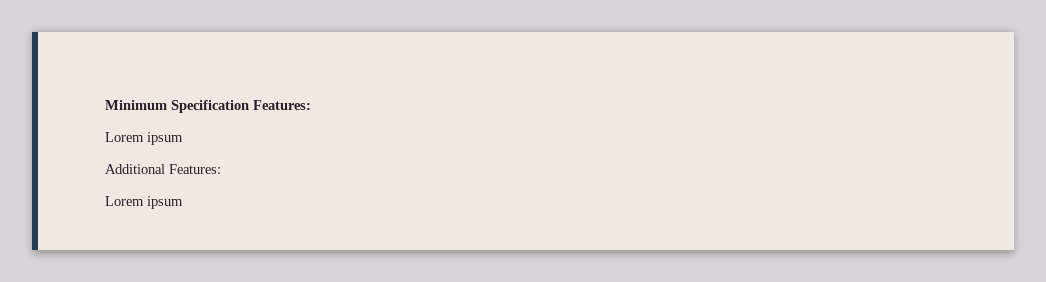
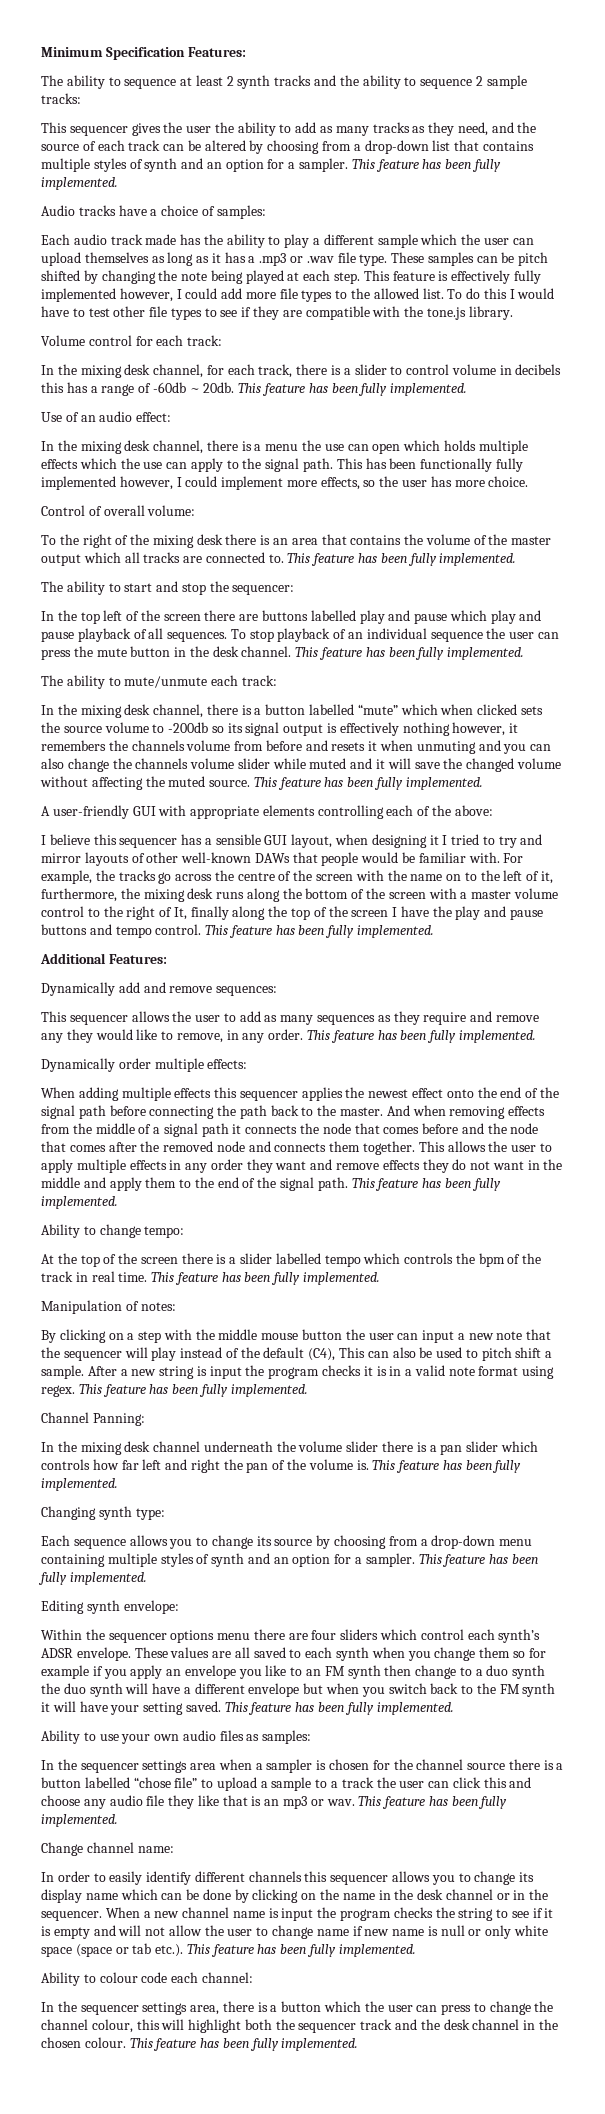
  Minimum Specification Features:
- Lorem ipsum
+ The ability to sequence at least 2 synth tracks and the ability to sequence 2 sample tracks:
+ This sequencer gives the user the ability to add as many tracks as they need, and the source of each track can be altered by choosing from a drop-down list that contains multiple styles of synth and an option for a sampler. This feature has been fully implemented.
+ Audio tracks have a choice of samples:
+ Each audio track made has the ability to play a different sample which the user can upload themselves as long as it has a .mp3 or .wav file type. These samples can be pitch shifted by changing the note being played at each step. This feature is effectively fully implemented however, I could add more file types to the allowed list. To do this I would have to test other file types to see if they are compatible with the tone.js library.
+ Volume control for each track:
+ In the mixing desk channel, for each track, there is a slider to control volume in decibels this has a range of -60db ~ 20db. This feature has been fully implemented.
+ Use of an audio effect:
+ In the mixing desk channel, there is a menu the use can open which holds multiple effects which the use can apply to the signal path. This has been functionally fully implemented however, I could implement more effects, so the user has more choice.
+ Control of overall volume:
+ To the right of the mixing desk there is an area that contains the volume of the master output which all tracks are connected to. This feature has been fully implemented.
+ The ability to start and stop the sequencer:
+ In the top left of the screen there are buttons labelled play and pause which play and pause playback of all sequences. To stop playback of an individual sequence the user can press the mute button in the desk channel. This feature has been fully implemented.
+ The ability to mute/unmute each track:
+ In the mixing desk channel, there is a button labelled “mute” which when clicked sets the source volume to -200db so its signal output is effectively nothing however, it remembers the channels volume from before and resets it when unmuting and you can also change the channels volume slider while muted and it will save the changed volume without affecting the muted source. This feature has been fully implemented.
+ A user-friendly GUI with appropriate elements controlling each of the above:
+ I believe this sequencer has a sensible GUI layout, when designing it I tried to try and mirror layouts of other well-known DAWs that people would be familiar with. For example, the tracks go across the centre of the screen with the name on to the left of it, furthermore, the mixing desk runs along the bottom of the screen with a master volume control to the right of It, finally along the top of the screen I have the play and pause buttons and tempo control. This feature has been fully implemented.
  Additional Features:
- Lorem ipsum
+ Dynamically add and remove sequences:
+ This sequencer allows the user to add as many sequences as they require and remove any they would like to remove, in any order. This feature has been fully implemented.
+ Dynamically order multiple effects:
+ When adding multiple effects this sequencer applies the newest effect onto the end of the signal path before connecting the path back to the master. And when removing effects from the middle of a signal path it connects the node that comes before and the node that comes after the removed node and connects them together. This allows the user to apply multiple effects in any order they want and remove effects they do not want in the middle and apply them to the end of the signal path. This feature has been fully implemented.
+ Ability to change tempo:
+ At the top of the screen there is a slider labelled tempo which controls the bpm of the track in real time. This feature has been fully implemented.
+ Manipulation of notes:
+ By clicking on a step with the middle mouse button the user can input a new note that the sequencer will play instead of the default (C4), This can also be used to pitch shift a sample. After a new string is input the program checks it is in a valid note format using regex. This feature has been fully implemented.
+ Channel Panning:
+ In the mixing desk channel underneath the volume slider there is a pan slider which controls how far left and right the pan of the volume is. This feature has been fully implemented.
+ Changing synth type:
+ Each sequence allows you to change its source by choosing from a drop-down menu containing multiple styles of synth and an option for a sampler. This feature has been fully implemented.
+ Editing synth envelope:
+ Within the sequencer options menu there are four sliders which control each synth’s ADSR envelope. These values are all saved to each synth when you change them so for example if you apply an envelope you like to an FM synth then change to a duo synth the duo synth will have a different envelope but when you switch back to the FM synth it will have your setting saved. This feature has been fully implemented.
+ Ability to use your own audio files as samples:
+ In the sequencer settings area when a sampler is chosen for the channel source there is a button labelled “chose file” to upload a sample to a track the user can click this and choose any audio file they like that is an mp3 or wav. This feature has been fully implemented.
+ Change channel name:
+ In order to easily identify different channels this sequencer allows you to change its display name which can be done by clicking on the name in the desk channel or in the sequencer. When a new channel name is input the program checks the string to see if it is empty and will not allow the user to change name if new name is null or only white space (space or tab etc.). This feature has been fully implemented.
+ Ability to colour code each channel:
+ In the sequencer settings area, there is a button which the user can press to change the channel colour, this will highlight both the sequencer track and the desk channel in the chosen colour. This feature has been fully implemented.

